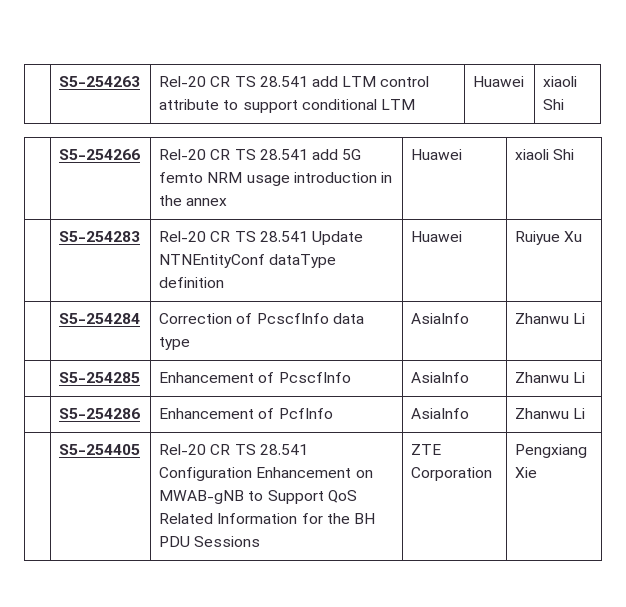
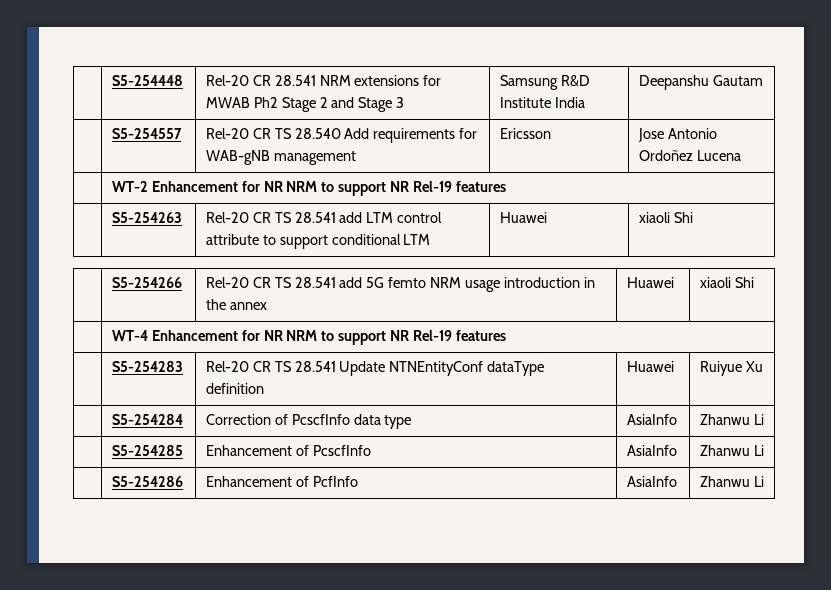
+ | S5-254448 | Rel-20 CR 28.541 NRM extensions for MWAB Ph2 Stage 2 and Stage 3 | Samsung R&D Institute India | Deepanshu Gautam
+ | S5-254557 | Rel-20 CR TS 28.540 Add requirements for WAB-gNB management | Ericsson | Jose Antonio Ordoñez Lucena
+ | WT-2 Enhancement for NR NRM to support NR Rel-19 features
+ | WT-4 Enhancement for NR NRM to support NR Rel-19 features
- | S5-254405 | Rel-20 CR TS 28.541 Configuration Enhancement on MWAB-gNB to Support QoS Related Information for the BH PDU Sessions | ZTE Corporation | Pengxiang Xie

